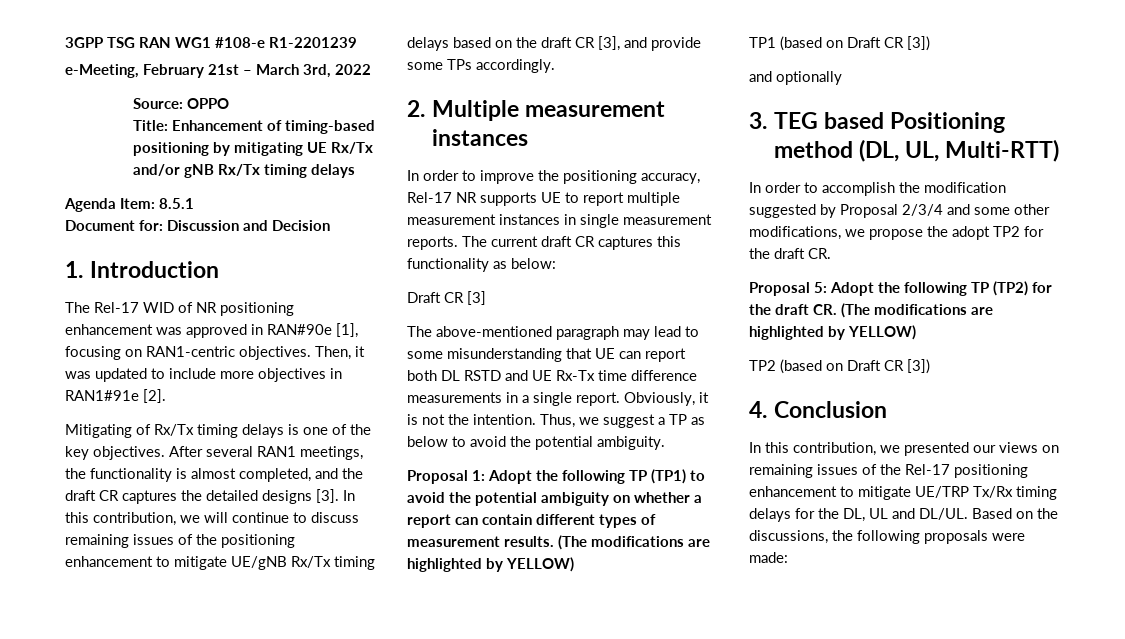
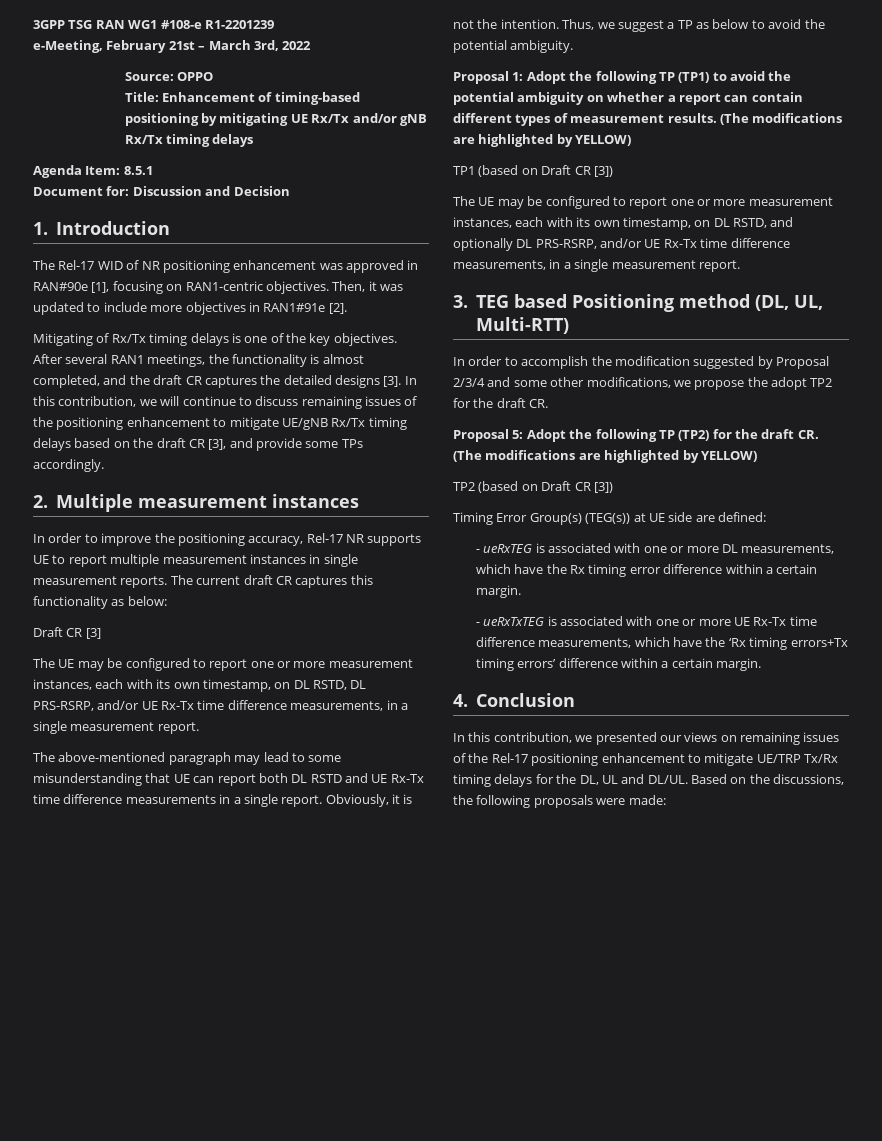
+ The UE may be configured to report one or more measurement instances, each with its own timestamp, on DL RSTD, DL PRS-RSRP, and/or UE Rx-Tx time difference measurements, in a single measurement report.
- and optionally
+ The UE may be configured to report one or more measurement instances, each with its own timestamp, on DL RSTD, and optionally DL PRS-RSRP, and/or UE Rx-Tx time difference measurements, in a single measurement report.
+ Timing Error Group(s) (TEG(s)) at UE side are defined:
+ - ueRxTEG is associated with one or more DL measurements, which have the Rx timing error difference within a certain margin.
+ - ueRxTxTEG is associated with one or more UE Rx-Tx time difference measurements, which have the ‘Rx timing errors+Tx timing errors’ difference within a certain margin.

